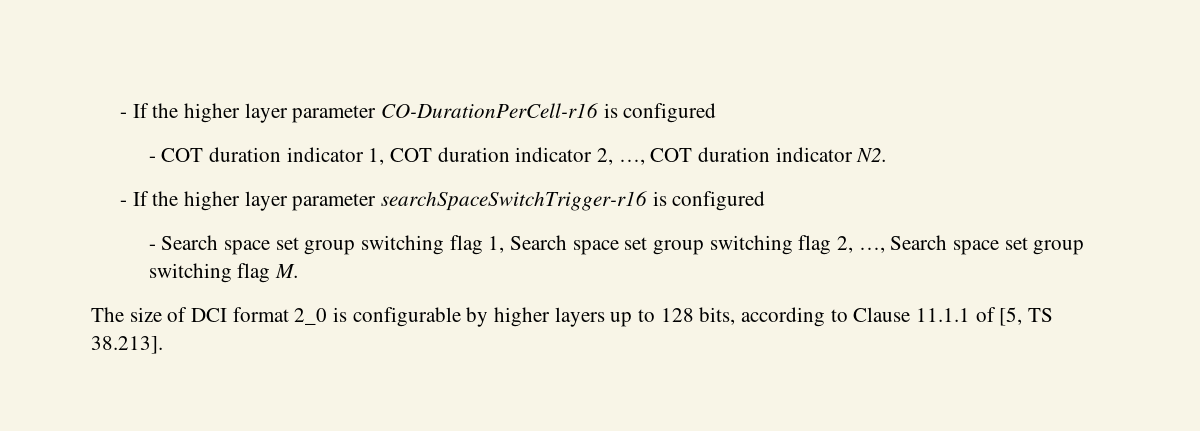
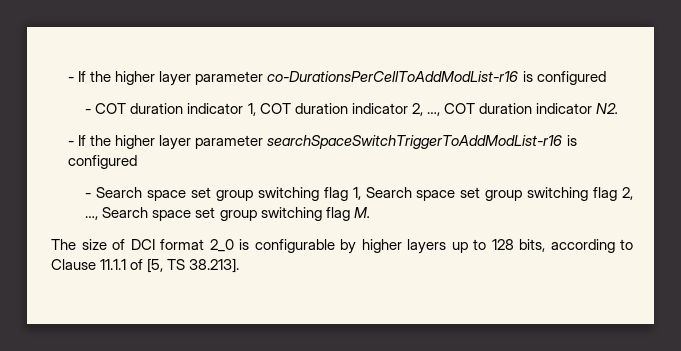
- - If the higher layer parameter CO-DurationPerCell-r16 is configured
+ - If the higher layer parameter co-DurationsPerCellToAddModList-r16 is configured
- - If the higher layer parameter searchSpaceSwitchTrigger-r16 is configured
+ - If the higher layer parameter searchSpaceSwitchTriggerToAddModList-r16 is configured

